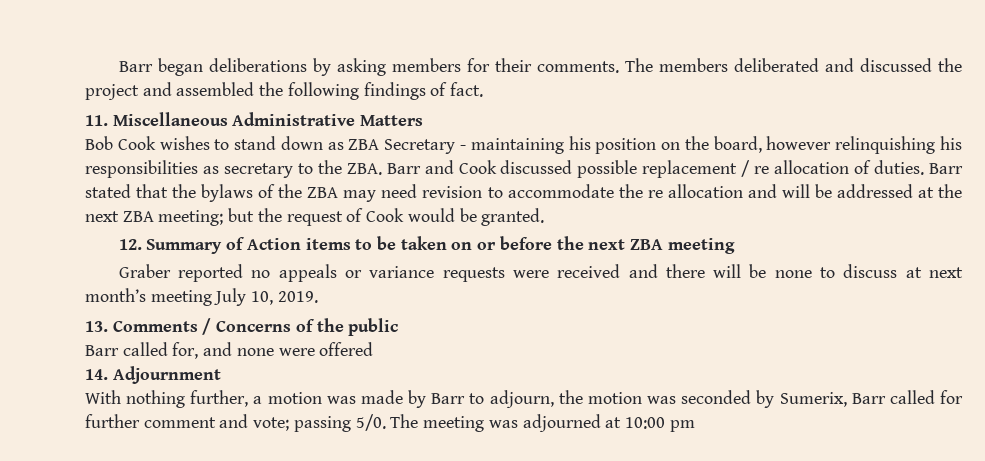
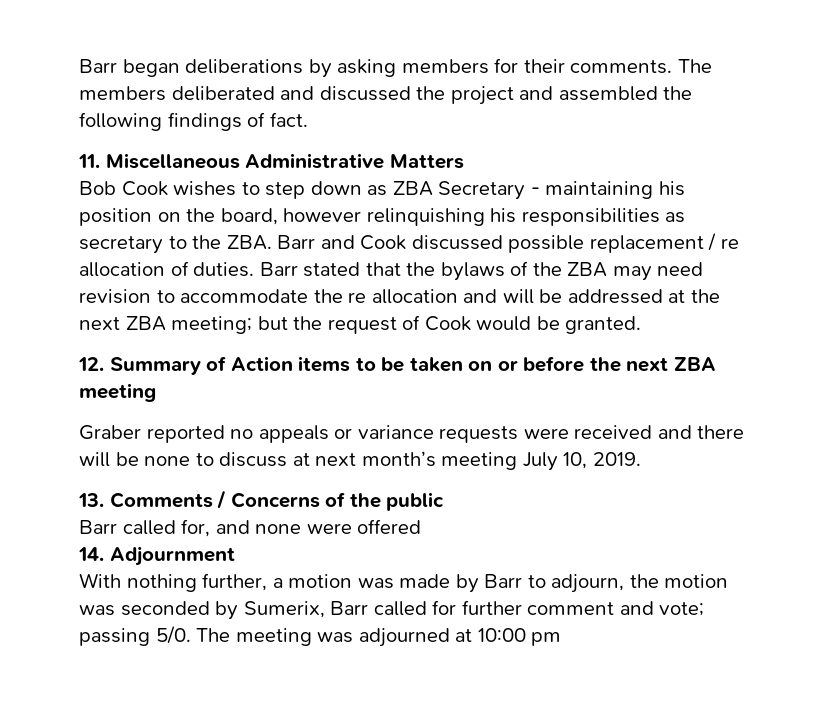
- Bob Cook wishes to stand down as ZBA Secretary - maintaining his position on the board, however relinquishing his responsibilities as secretary to the ZBA. Barr and Cook discussed possible replacement / re allocation of duties.
+ Bob Cook wishes to step down as ZBA Secretary - maintaining his position on the board, however relinquishing his responsibilities as secretary to the ZBA. Barr and Cook discussed possible replacement / re allocation of duties.

